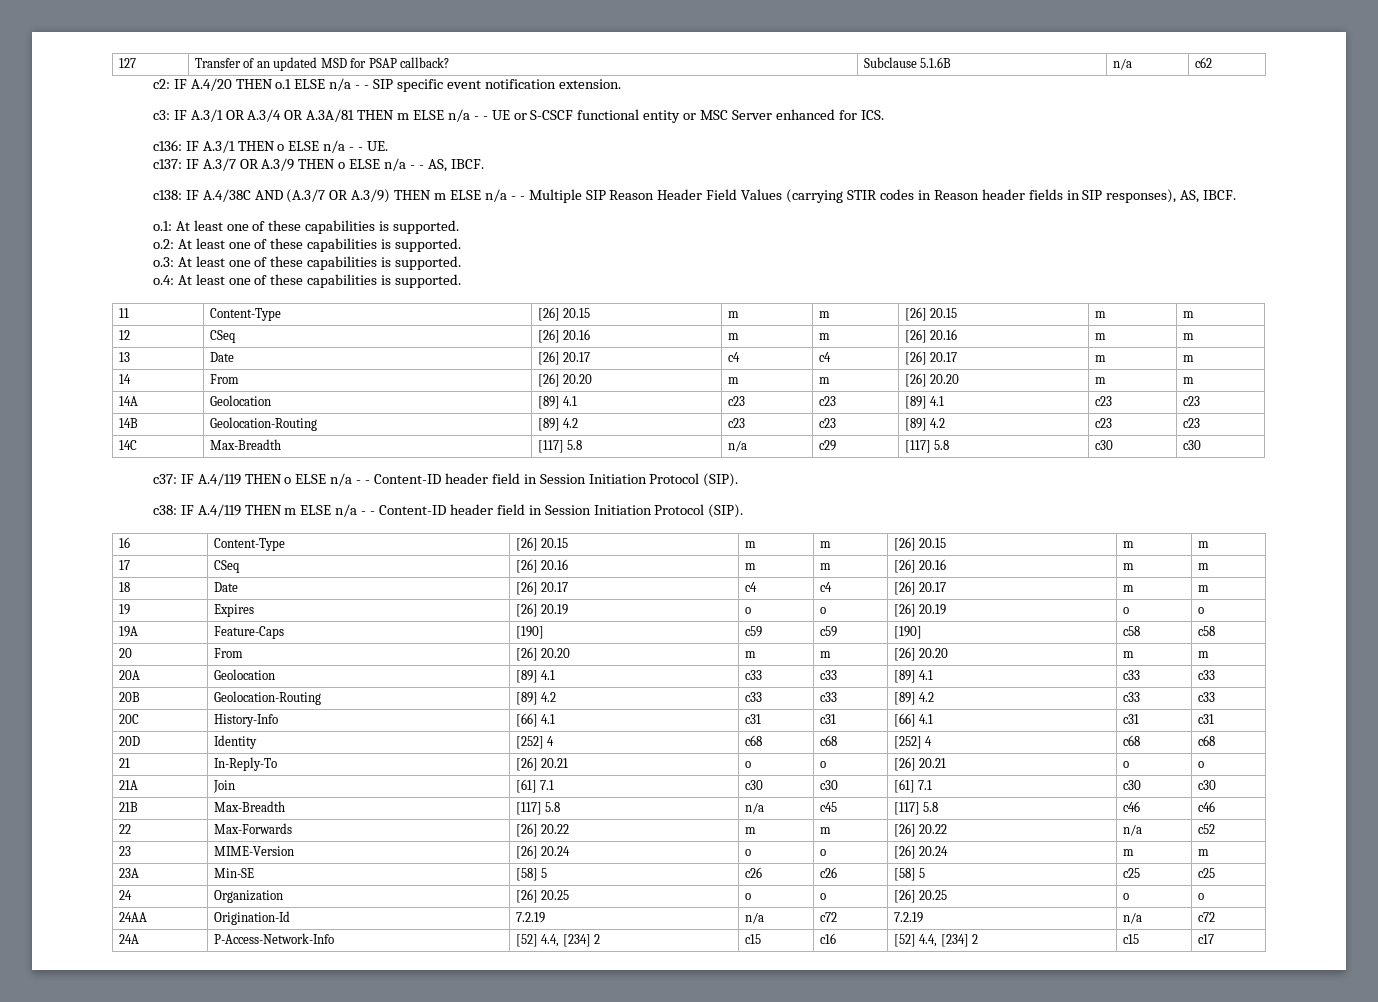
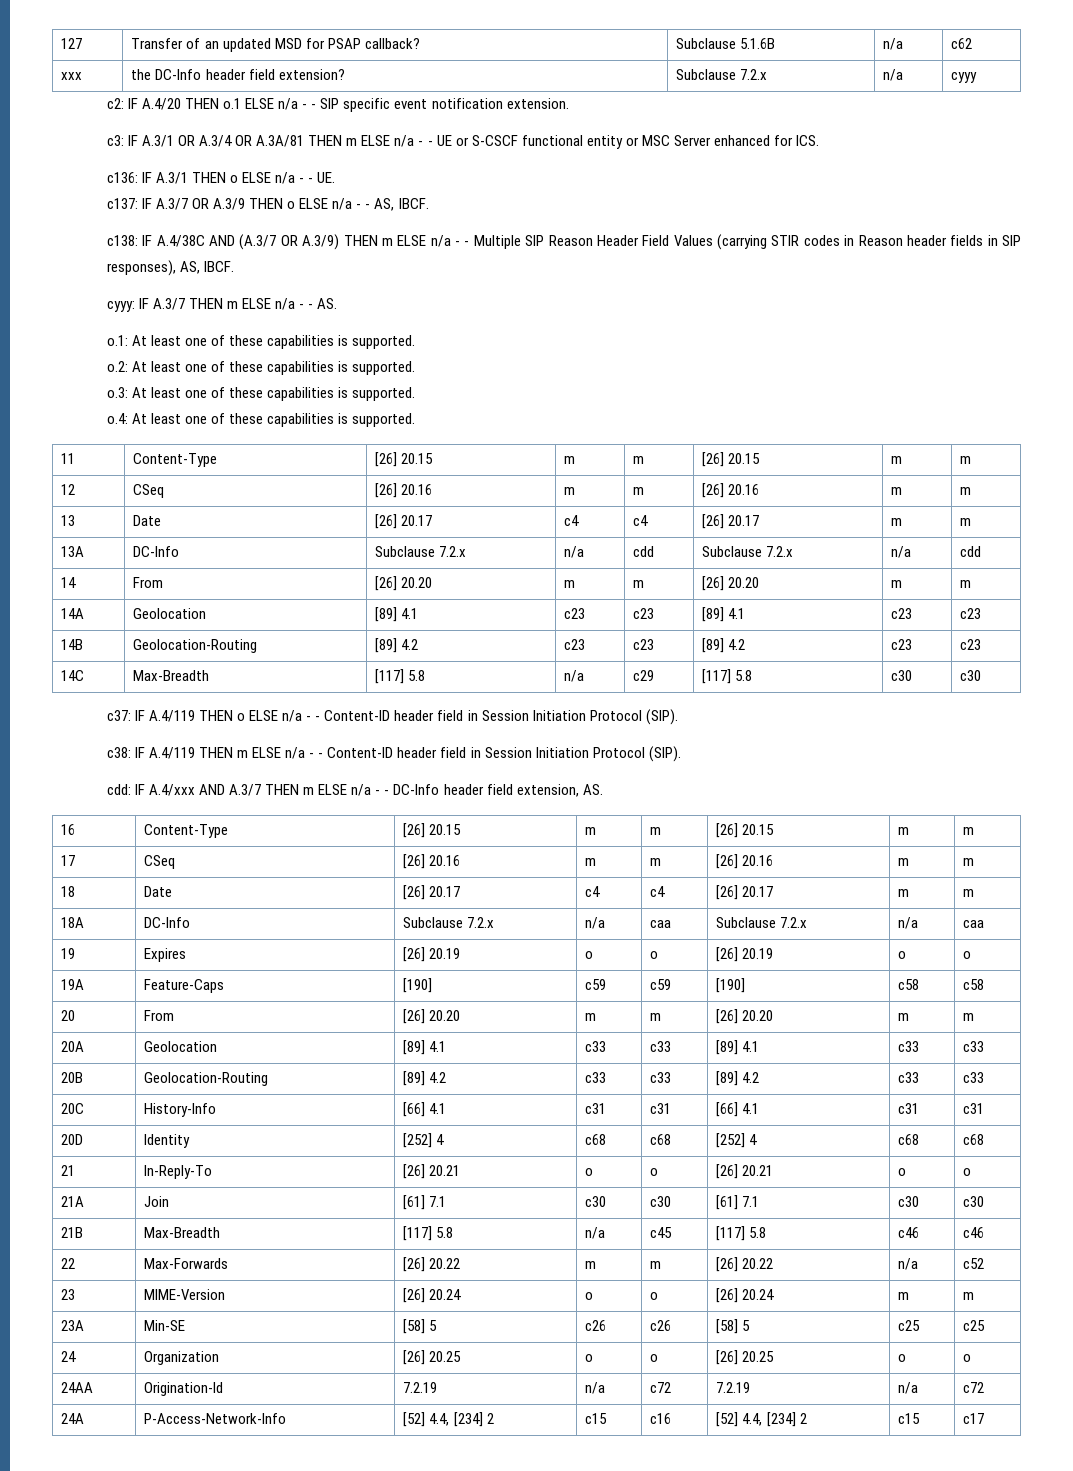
+ xxx | the DC-Info header field extension? | Subclause 7.2.x | n/a | cyyy
+ cyyy: IF A.3/7 THEN m ELSE n/a - - AS.
+ 13A | DC-Info | Subclause 7.2.x | n/a | cdd | Subclause 7.2.x | n/a | cdd
+ cdd: IF A.4/xxx AND A.3/7 THEN m ELSE n/a - - DC-Info header field extension, AS.
+ 18A | DC-Info | Subclause 7.2.x | n/a | caa | Subclause 7.2.x | n/a | caa

